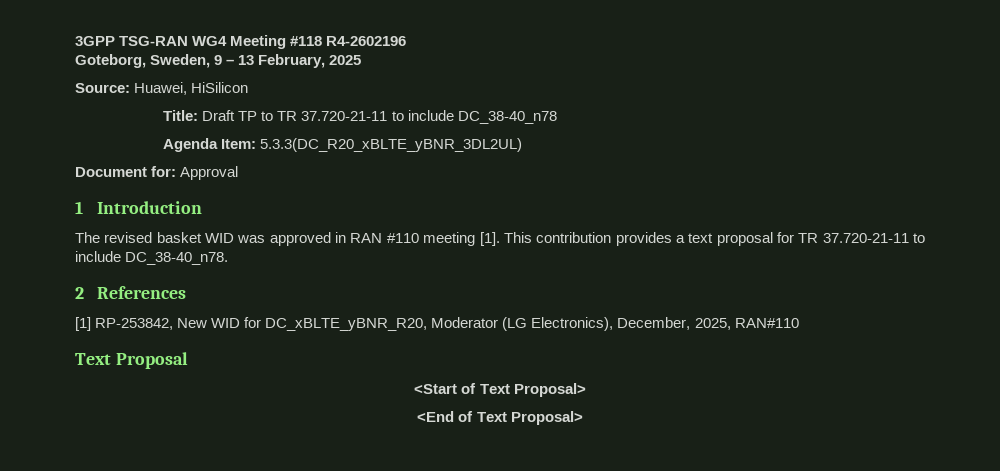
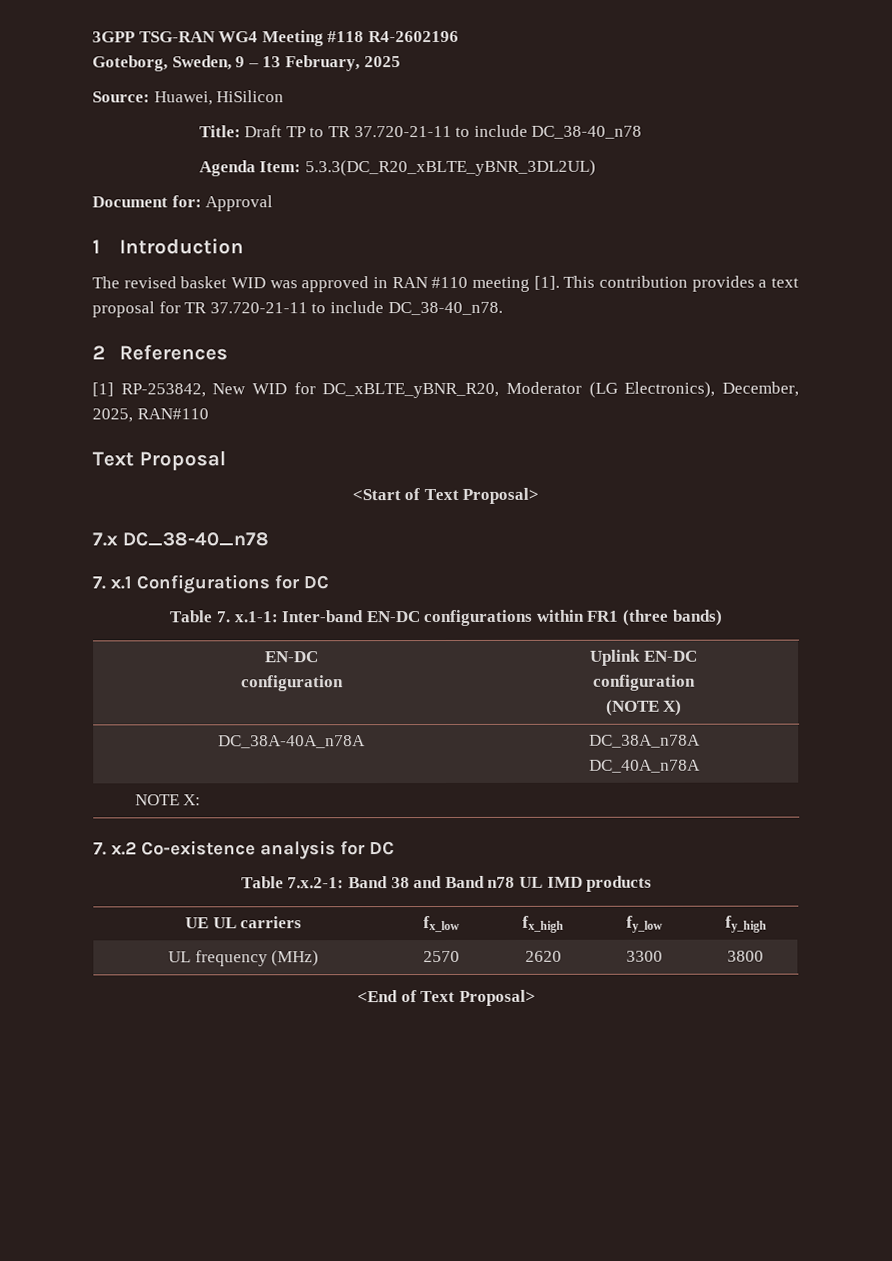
+ 7.x DC_38-40_n78
+ 7. x.1 Configurations for DC
+ Table 7. x.1-1: Inter-band EN-DC configurations within FR1 (three bands)
+ EN-DC
+ configuration | Uplink EN-DC
+ configuration
+ (NOTE X)
+ DC_38A-40A_n78A | DC_38A_n78A
+ DC_40A_n78A
+ NOTE X:
+ 7. x.2 Co-existence analysis for DC
+ Table 7.x.2-1: Band 38 and Band n78 UL IMD products
+ UE UL carriers | fx_low | fx_high | fy_low | fy_high
+ UL frequency (MHz) | 2570 | 2620 | 3300 | 3800

